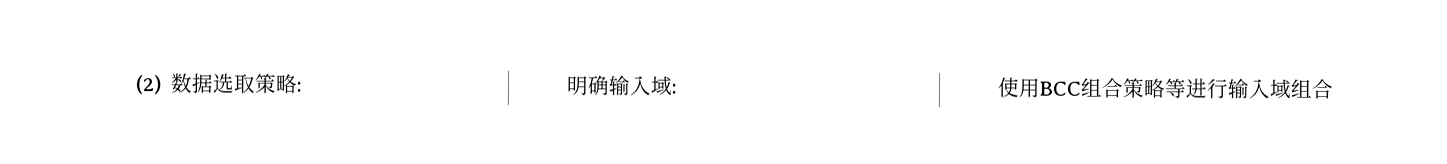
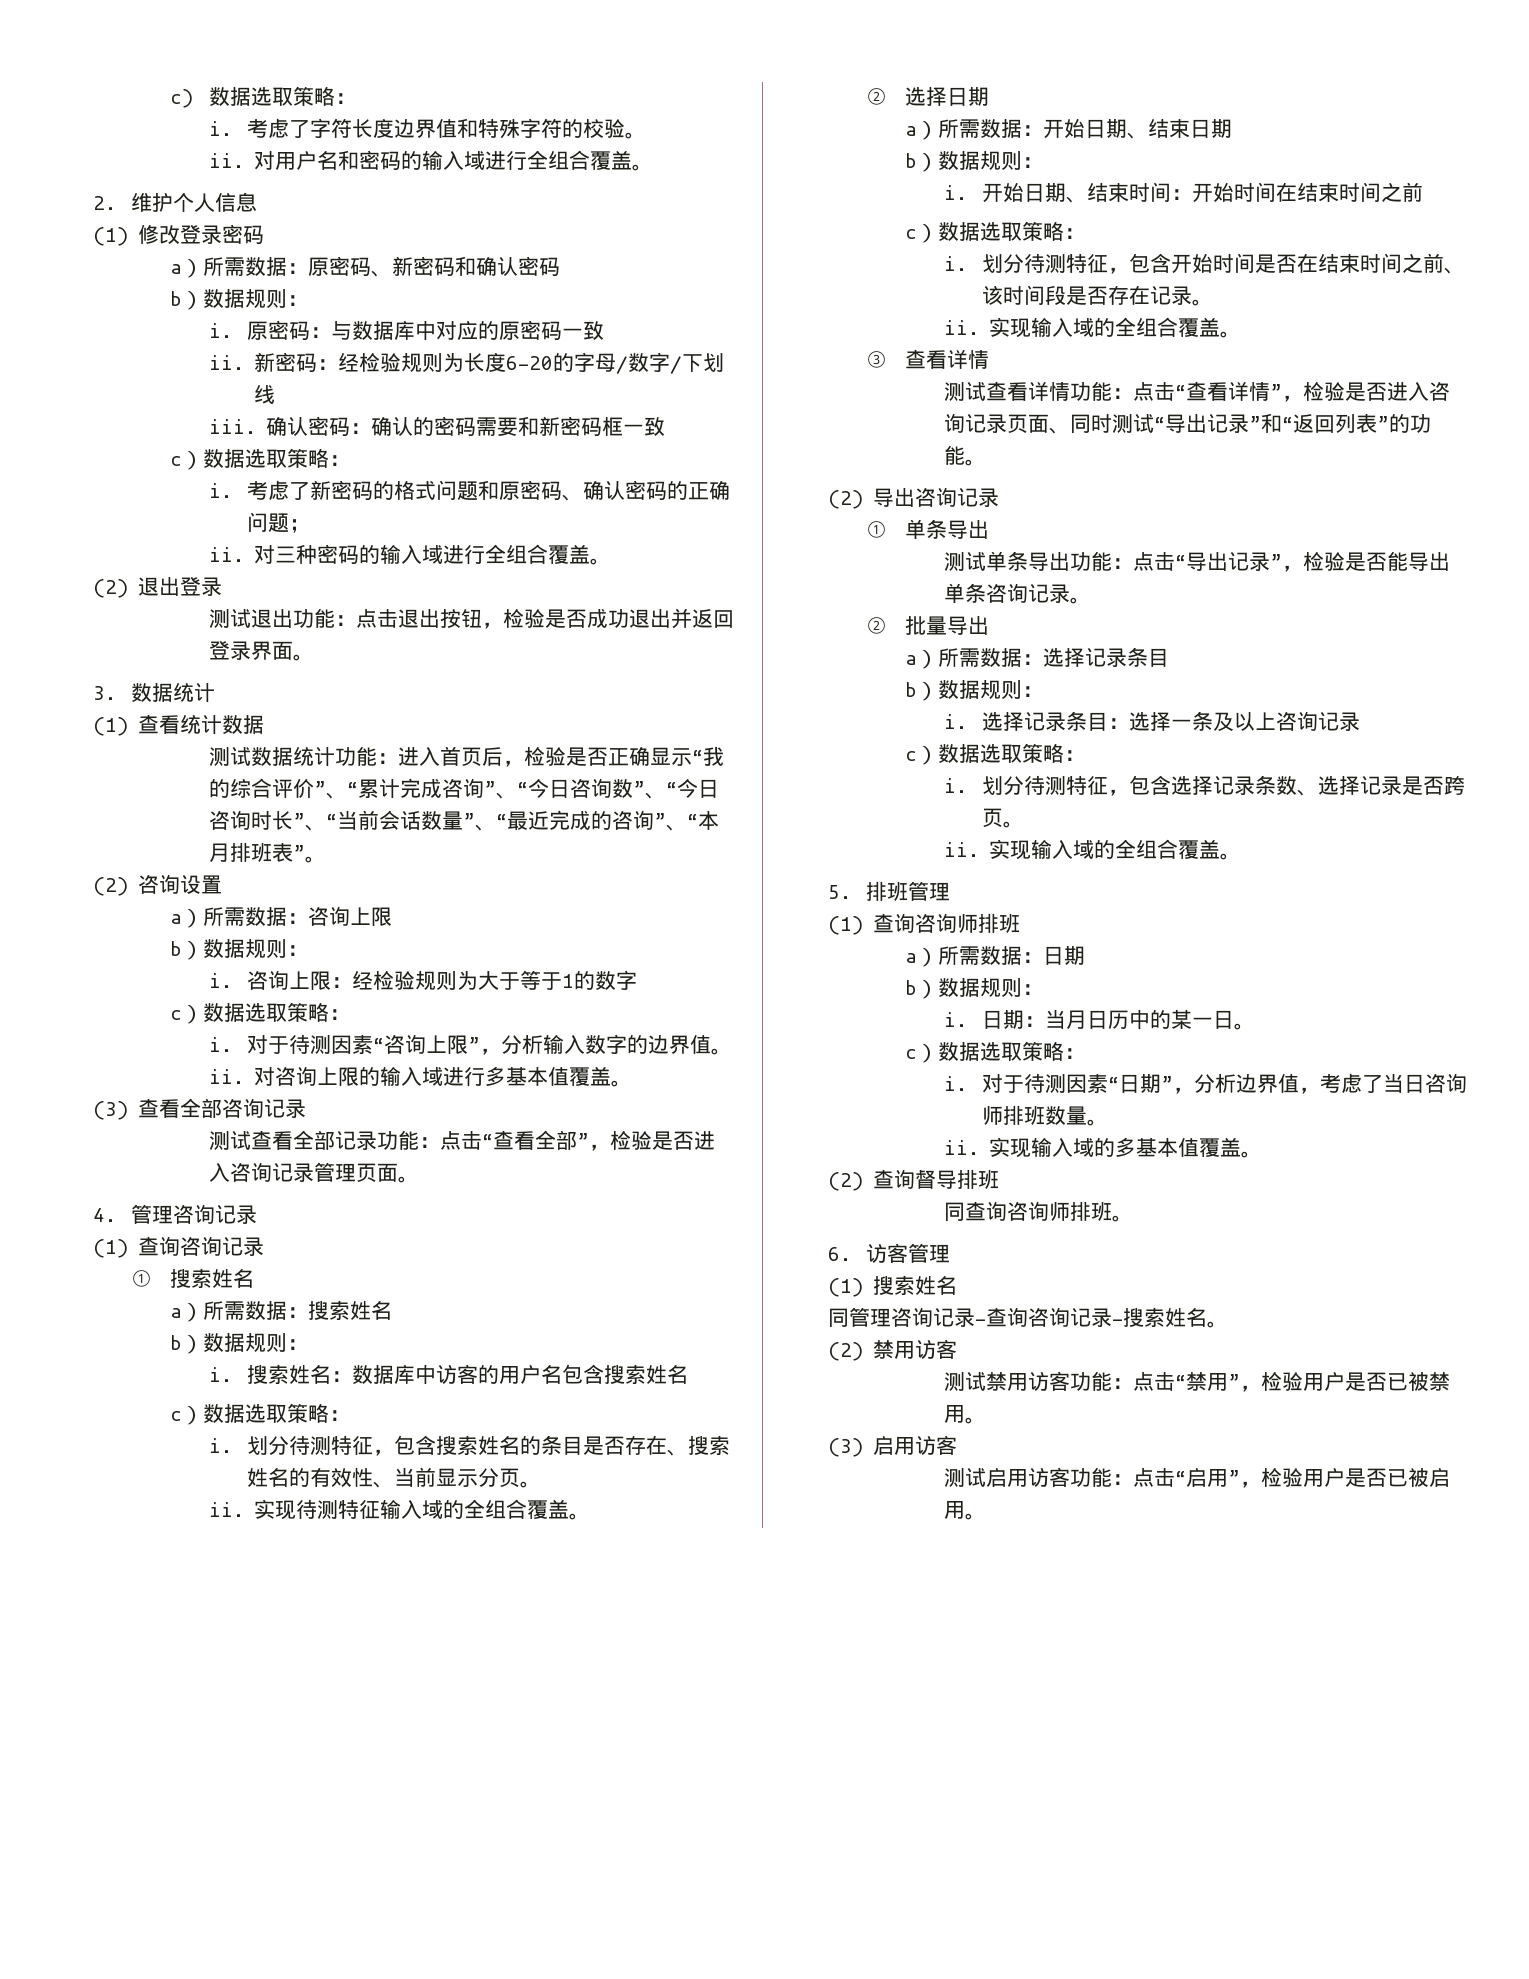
- (2)数据选取策略:
- 明确输入域:
- 使用BCC组合策略等进行输入域组合
+ c)数据选取策略：
+ i.考虑了字符长度边界值和特殊字符的校验。
+ ii.对用户名和密码的输入域进行全组合覆盖。
+ 2.维护个人信息
+ (1)修改登录密码
+ a）所需数据：原密码、新密码和确认密码
+ b）数据规则：
+ i.原密码：与数据库中对应的原密码一致
+ ii.新密码：经检验规则为长度6-20的字母/数字/下划线
+ iii.确认密码：确认的密码需要和新密码框一致
+ c）数据选取策略：
+ i.考虑了新密码的格式问题和原密码、确认密码的正确问题；
+ ii.对三种密码的输入域进行全组合覆盖。
+ (2)退出登录
+ 测试退出功能：点击退出按钮，检验是否成功退出并返回登录界面。
+ 3.数据统计
+ (1)查看统计数据
+ 测试数据统计功能：进入首页后，检验是否正确显示“我的综合评价”、“累计完成咨询”、“今日咨询数”、“今日咨询时长”、“当前会话数量”、“最近完成的咨询”、“本月排班表”。
+ (2)咨询设置
+ a）所需数据：咨询上限
+ b）数据规则：
+ i.咨询上限：经检验规则为大于等于1的数字
+ c）数据选取策略：
+ i.对于待测因素“咨询上限”，分析输入数字的边界值。
+ ii.对咨询上限的输入域进行多基本值覆盖。
+ (3)查看全部咨询记录
+ 测试查看全部记录功能：点击“查看全部”，检验是否进入咨询记录管理页面。
+ 4.管理咨询记录
+ (1)查询咨询记录
+ ①搜索姓名
+ a）所需数据：搜索姓名
+ b）数据规则：
+ i.搜索姓名：数据库中访客的用户名包含搜索姓名
+ c）数据选取策略：
+ i.划分待测特征，包含搜索姓名的条目是否存在、搜索姓名的有效性、当前显示分页。
+ ii.实现待测特征输入域的全组合覆盖。
+ ②选择日期
+ a）所需数据：开始日期、结束日期
+ b）数据规则：
+ i.开始日期、结束时间：开始时间在结束时间之前
+ c）数据选取策略：
+ i.划分待测特征，包含开始时间是否在结束时间之前、该时间段是否存在记录。
+ ii.实现输入域的全组合覆盖。
+ ③查看详情
+ 测试查看详情功能：点击“查看详情”，检验是否进入咨询记录页面、同时测试“导出记录”和“返回列表”的功能。
+ (2)导出咨询记录
+ ①单条导出
+ 测试单条导出功能：点击“导出记录”，检验是否能导出单条咨询记录。
+ ②批量导出
+ a）所需数据：选择记录条目
+ b）数据规则：
+ i.选择记录条目：选择一条及以上咨询记录
+ c）数据选取策略：
+ i.划分待测特征，包含选择记录条数、选择记录是否跨页。
+ ii.实现输入域的全组合覆盖。
+ 5.排班管理
+ (1)查询咨询师排班
+ a）所需数据：日期
+ b）数据规则：
+ i.日期：当月日历中的某一日。
+ c）数据选取策略：
+ i.对于待测因素“日期”，分析边界值，考虑了当日咨询师排班数量。
+ ii.实现输入域的多基本值覆盖。
+ (2)查询督导排班
+ 同查询咨询师排班。
+ 6.访客管理
+ (1)搜索姓名
+ 同管理咨询记录-查询咨询记录-搜索姓名。
+ (2)禁用访客
+ 测试禁用访客功能：点击“禁用”，检验用户是否已被禁用。
+ (3)启用访客
+ 测试启用访客功能：点击“启用”，检验用户是否已被启用。

